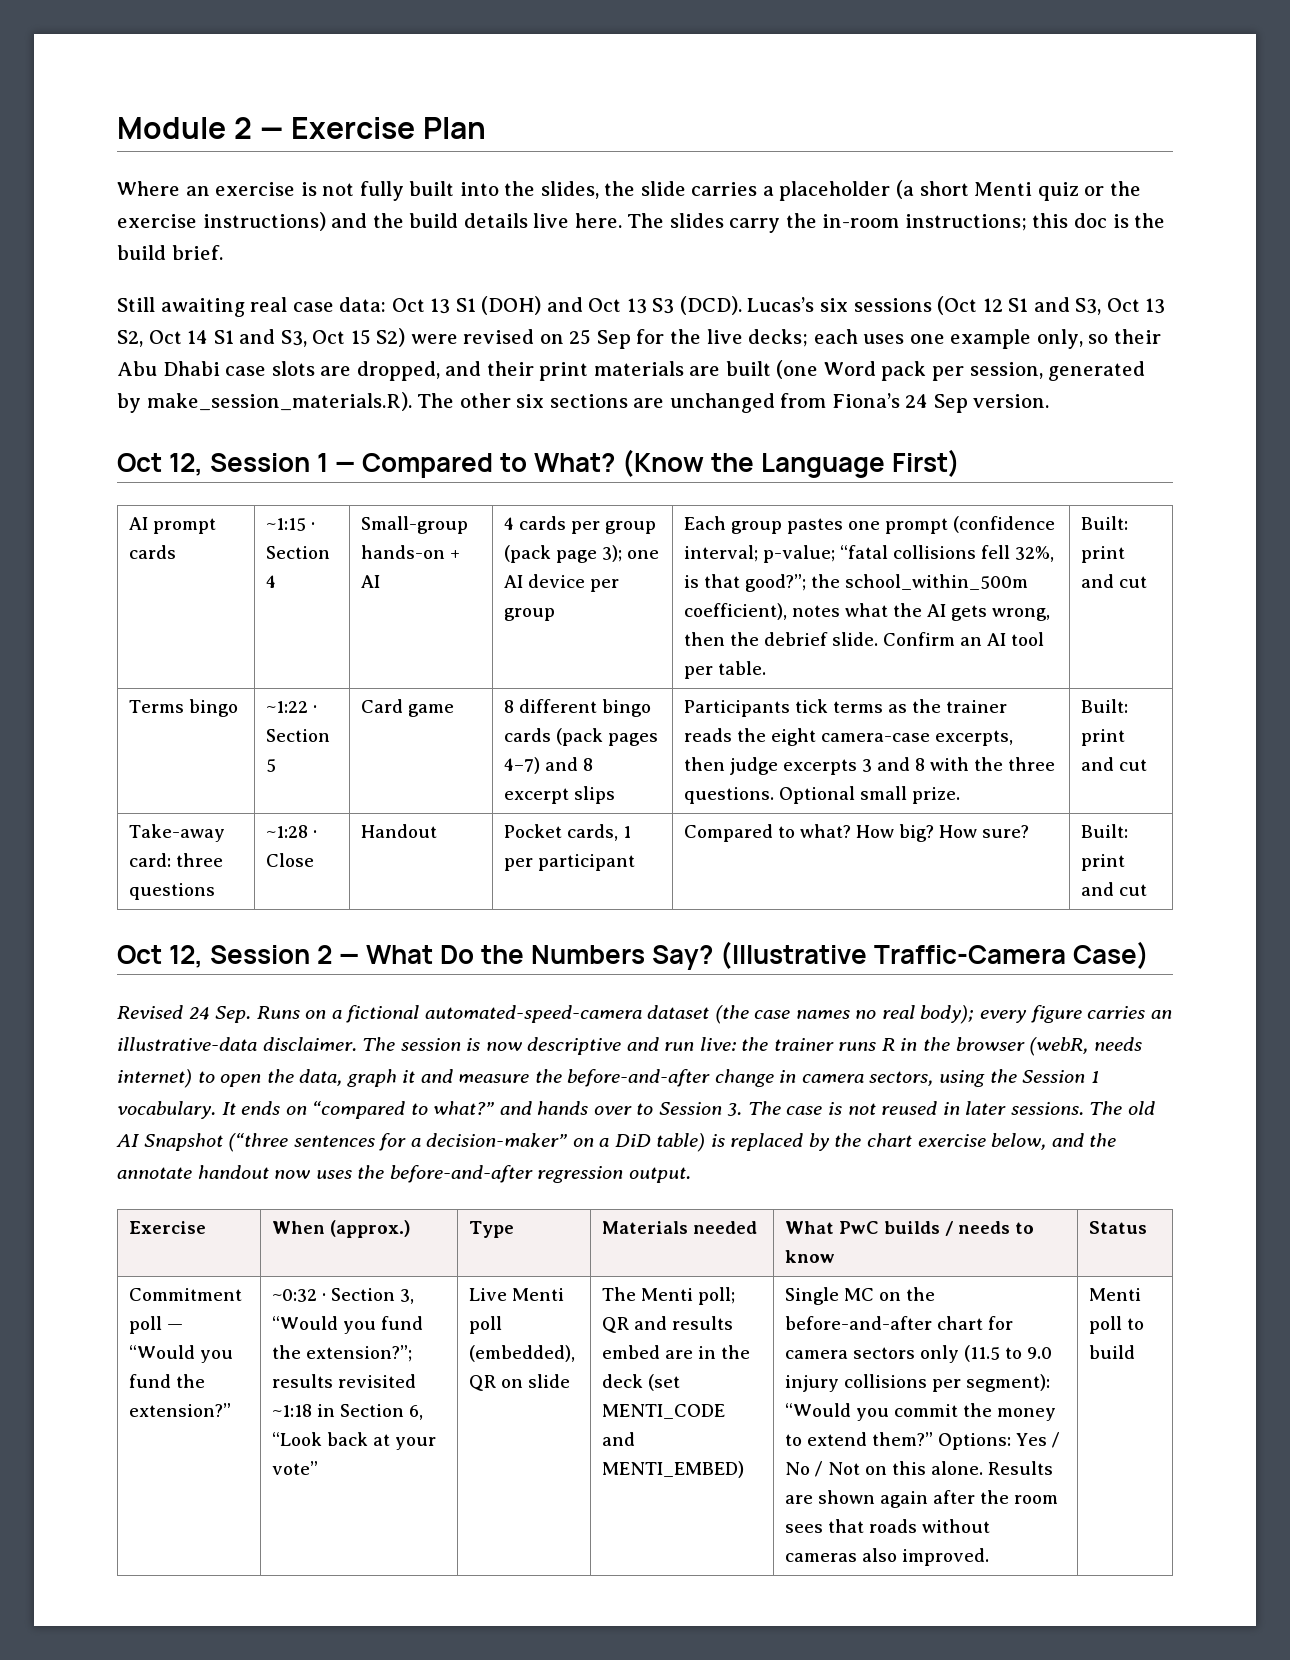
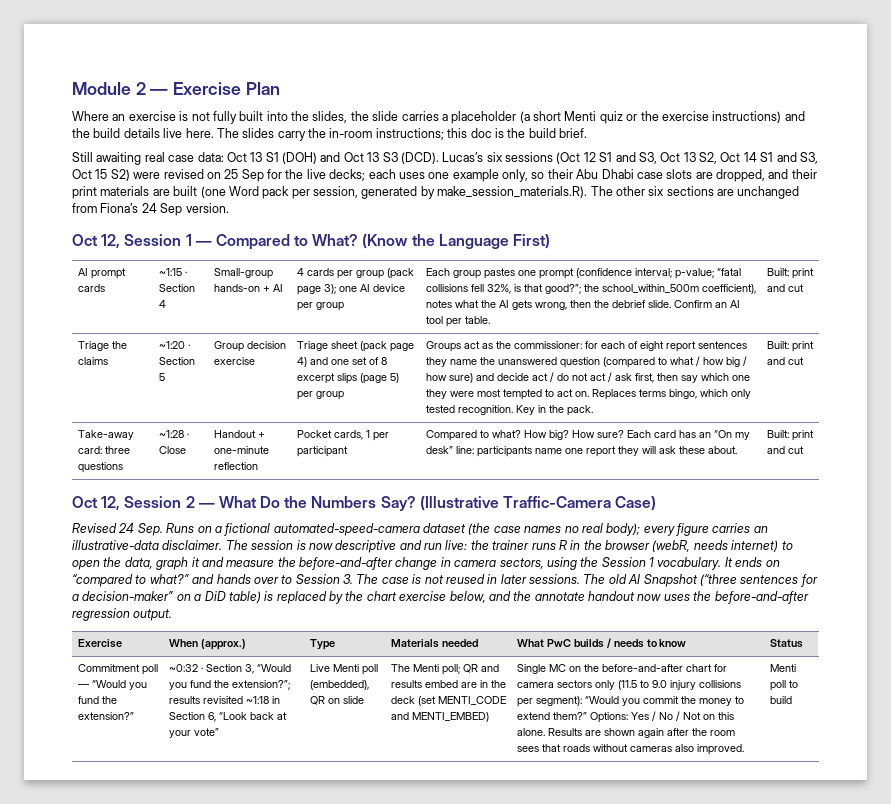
- Terms bingo | ~1:22 · Section 5
+ Triage the claims | ~1:20 · Section 5
- Card game | 8 different bingo cards (pack pages 4–7) and 8 excerpt slips | Participants tick terms as the trainer reads the eight camera-case excerpts, then judge excerpts 3 and 8 with the three questions. Optional small prize.
+ Group decision exercise | Triage sheet (pack page 4) and one set of 8 excerpt slips (page 5) per group | Groups act as the commissioner: for each of eight report sentences they name the unanswered question (compared to what / how big / how sure) and decide act / do not act / ask first, then say which one they were most tempted to act on. Replaces terms bingo, which only tested recognition. Key in the pack.
- Handout
+ Handout + one-minute reflection
+ Each card has an “On my desk” line: participants name one report they will ask these about.

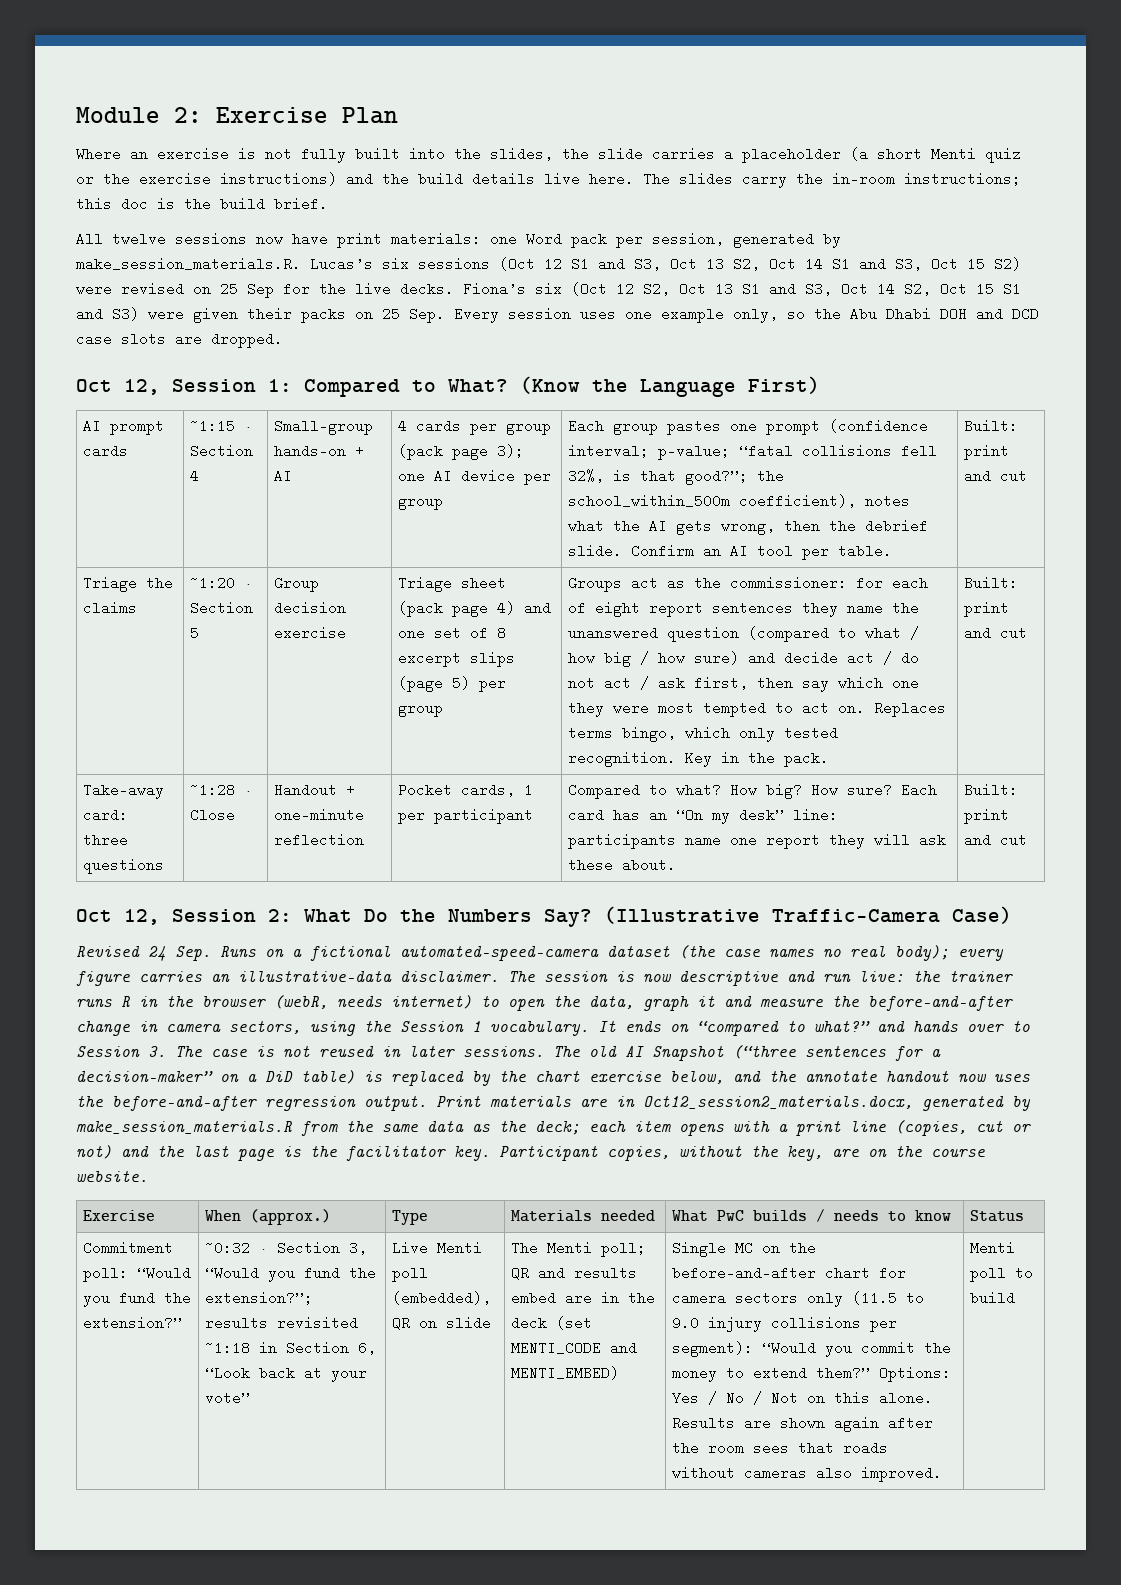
- Module 2 — Exercise Plan
+ Module 2: Exercise Plan
- Still awaiting real case data: Oct 13 S1 (DOH) and Oct 13 S3 (DCD). Lucas’s six sessions (Oct 12 S1 and S3, Oct 13 S2, Oct 14 S1 and S3, Oct 15 S2) were revised on 25 Sep for the live decks; each uses one example only, so their Abu Dhabi case slots are dropped, and their print materials are built (one Word pack per session, generated by make_session_materials.R). The other six sections are unchanged from Fiona’s 24 Sep version.
- Oct 12, Session 1 — Compared to What?
+ All twelve sessions now have print materials: one Word pack per session, generated by make_session_materials.R. Lucas’s six sessions (Oct 12 S1 and S3, Oct 13 S2, Oct 14 S1 and S3, Oct 15 S2) were revised on 25 Sep for the live decks. Fiona’s six (Oct 12 S2, Oct 13 S1 and S3, Oct 14 S2, Oct 15 S1 and S3) were given their packs on 25 Sep. Every session uses one example only, so the Abu Dhabi DOH and DCD case slots are dropped.
+ Oct 12, Session 1: Compared to What?
- Oct 12, Session 2 — What Do the Numbers Say?
+ Oct 12, Session 2: What Do the Numbers Say?
+ Print materials are in Oct12_session2_materials.docx, generated by make_session_materials.R from the same data as the deck; each item opens with a print line (copies, cut or not) and the last page is the facilitator key. Participant copies, without the key, are on the course website.
- Commitment poll — “Would you fund the extension?”
+ Commitment poll: “Would you fund the extension?”

